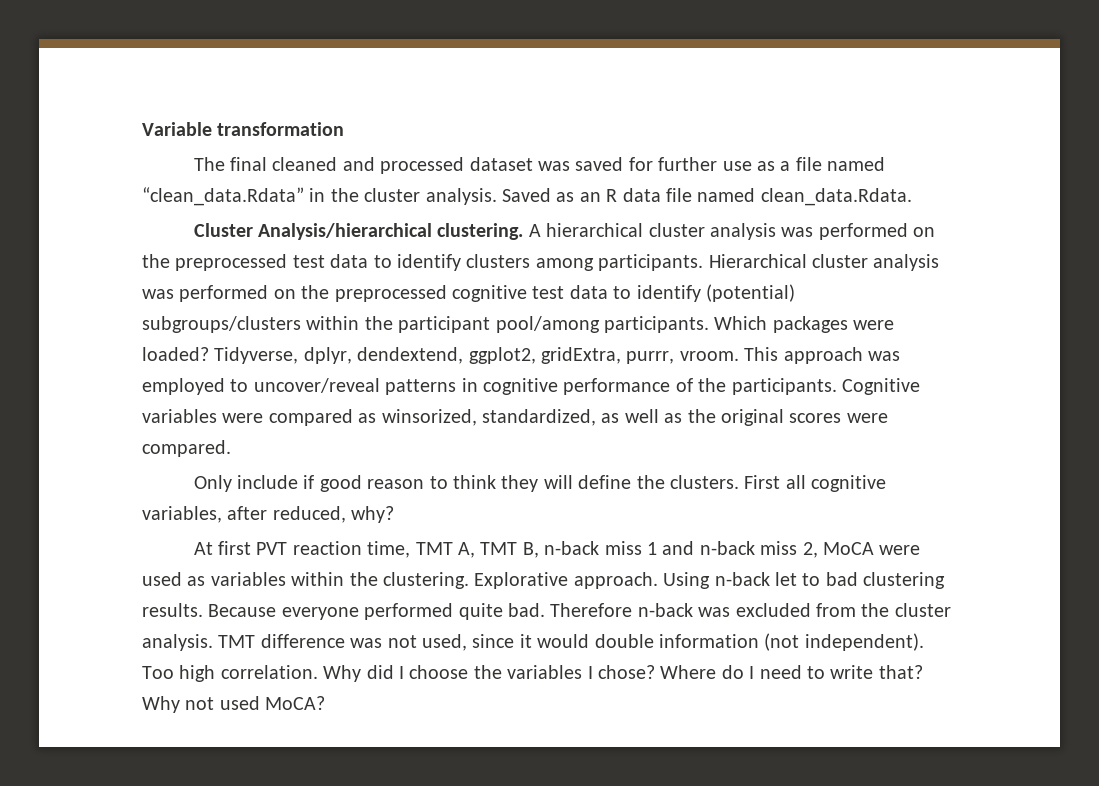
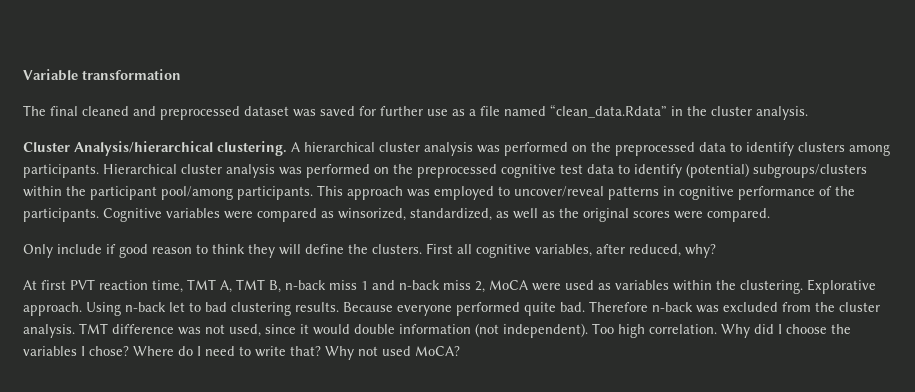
- The final cleaned and processed dataset was saved for further use as a file named “clean_data.Rdata” in the cluster analysis. Saved as an R data file named clean_data.Rdata.
+ The final cleaned and preprocessed dataset was saved for further use as a file named “clean_data.Rdata” in the cluster analysis.
- A hierarchical cluster analysis was performed on the preprocessed test data to identify clusters among participants.
+ A hierarchical cluster analysis was performed on the preprocessed data to identify clusters among participants.
- Which packages were loaded? Tidyverse, dplyr, dendextend, ggplot2, gridExtra, purrr, vroom.

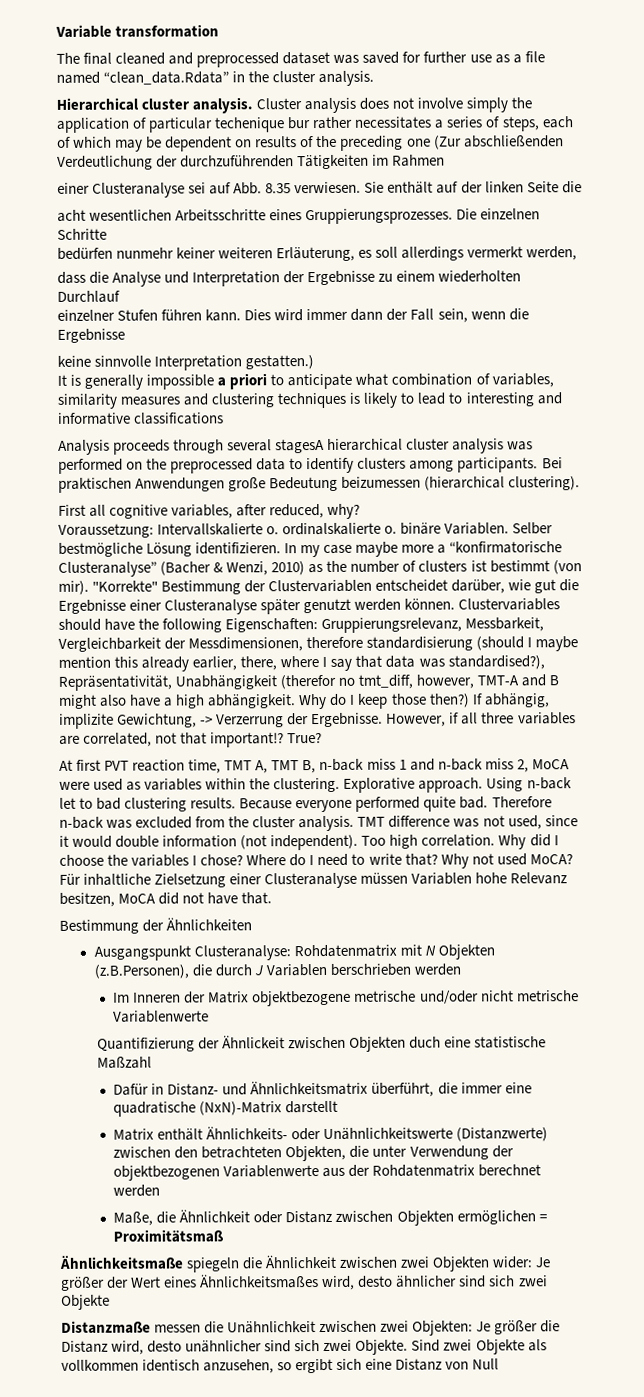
- Cluster Analysis/hierarchical clustering. A hierarchical cluster analysis was performed on the preprocessed data to identify clusters among participants.
+ Hierarchical cluster analysis. Cluster analysis does not involve simply the application of particular techenique bur rather necessitates a series of steps, each of which may be dependent on results of the preceding one (Zur abschließenden Verdeutlichung der durchzuführenden Tätigkeiten im Rahmen
+ einer Clusteranalyse sei auf Abb. 8.35 verwiesen. Sie enthält auf der linken Seite die
+ acht wesentlichen Arbeitsschritte eines Gruppierungsprozesses. Die einzelnen Schritte
+ bedürfen nunmehr keiner weiteren Erläuterung, es soll allerdings vermerkt werden,
+ dass die Analyse und Interpretation der Ergebnisse zu einem wiederholten Durchlauf
+ einzelner Stufen führen kann. Dies wird immer dann der Fall sein, wenn die Ergebnisse
+ keine sinnvolle Interpretation gestatten.)
+ It is generally impossible a priori to anticipate what combination of variables, similarity measures and clustering techniques is likely to lead to interesting and informative classifications
+ Analysis proceeds through several stagesA hierarchical cluster analysis was performed on the preprocessed data to identify clusters among participants.
- Hierarchical cluster analysis was performed on the preprocessed cognitive test data to identify (potential) subgroups/clusters within the participant pool/among participants. This approach was employed to uncover/reveal patterns in cognitive performance of the participants. Cognitive variables were compared as winsorized, standardized, as well as the original scores were compared.
- Only include if good reason to think they will define the clusters. First all cognitive variables, after reduced, why?
+ Bei praktischen Anwendungen große Bedeutung beizumessen (hierarchical clustering).
+ First all cognitive variables, after reduced, why?
+ Voraussetzung: Intervallskalierte o. ordinalskalierte o. binäre Variablen. Selber bestmögliche Lösung identifizieren. In my case maybe more a “konfirmatorische Clusteranalyse” (Bacher & Wenzi, 2010) as the number of clusters ist bestimmt (von mir). "Korrekte" Bestimmung der Clustervariablen entscheidet darüber, wie gut die Ergebnisse einer Clusteranalyse später genutzt werden können. Clustervariables should have the following Eigenschaften: Gruppierungsrelevanz, Messbarkeit, Vergleichbarkeit der Messdimensionen, therefore standardisierung (should I maybe mention this already earlier, there, where I say that data was standardised?), Repräsentativität, Unabhängigkeit (therefor no tmt_diff, however, TMT-A and B might also have a high abhängigkeit. Why do I keep those then?) If abhängig, implizite Gewichtung, -> Verzerrung der Ergebnisse. However, if all three variables are correlated, not that important!? True?
+ Für inhaltliche Zielsetzung einer Clusteranalyse müssen Variablen hohe Relevanz besitzen, MoCA did not have that.
+ Bestimmung der Ähnlichkeiten
+ Ausgangspunkt Clusteranalyse: Rohdatenmatrix mit N Objekten (z.B.Personen), die durch J Variablen berschrieben werden
+ Im Inneren der Matrix objektbezogene metrische und/oder nicht metrische Variablenwerte
+ Quantifizierung der Ähnlickeit zwischen Objekten duch eine statistische Maßzahl
+ Dafür in Distanz- und Ähnlichkeitsmatrix überführt, die immer eine quadratische (NxN)-Matrix darstellt
+ Matrix enthält Ähnlichkeits- oder Unähnlichkeitswerte (Distanzwerte) zwischen den betrachteten Objekten, die unter Verwendung der objektbezogenen Variablenwerte aus der Rohdatenmatrix berechnet werden
+ Maße, die Ähnlichkeit oder Distanz zwischen Objekten ermöglichen = Proximitätsmaß
+ Ähnlichkeitsmaße spiegeln die Ähnlichkeit zwischen zwei Objekten wider: Je größer der Wert eines Ähnlichkeitsmaßes wird, desto ähnlicher sind sich zwei Objekte
+ Distanzmaße messen die Unähnlichkeit zwischen zwei Objekten: Je größer die Distanz wird, desto unähnlicher sind sich zwei Objekte. Sind zwei Objekte als vollkommen identisch anzusehen, so ergibt sich eine Distanz von Null

